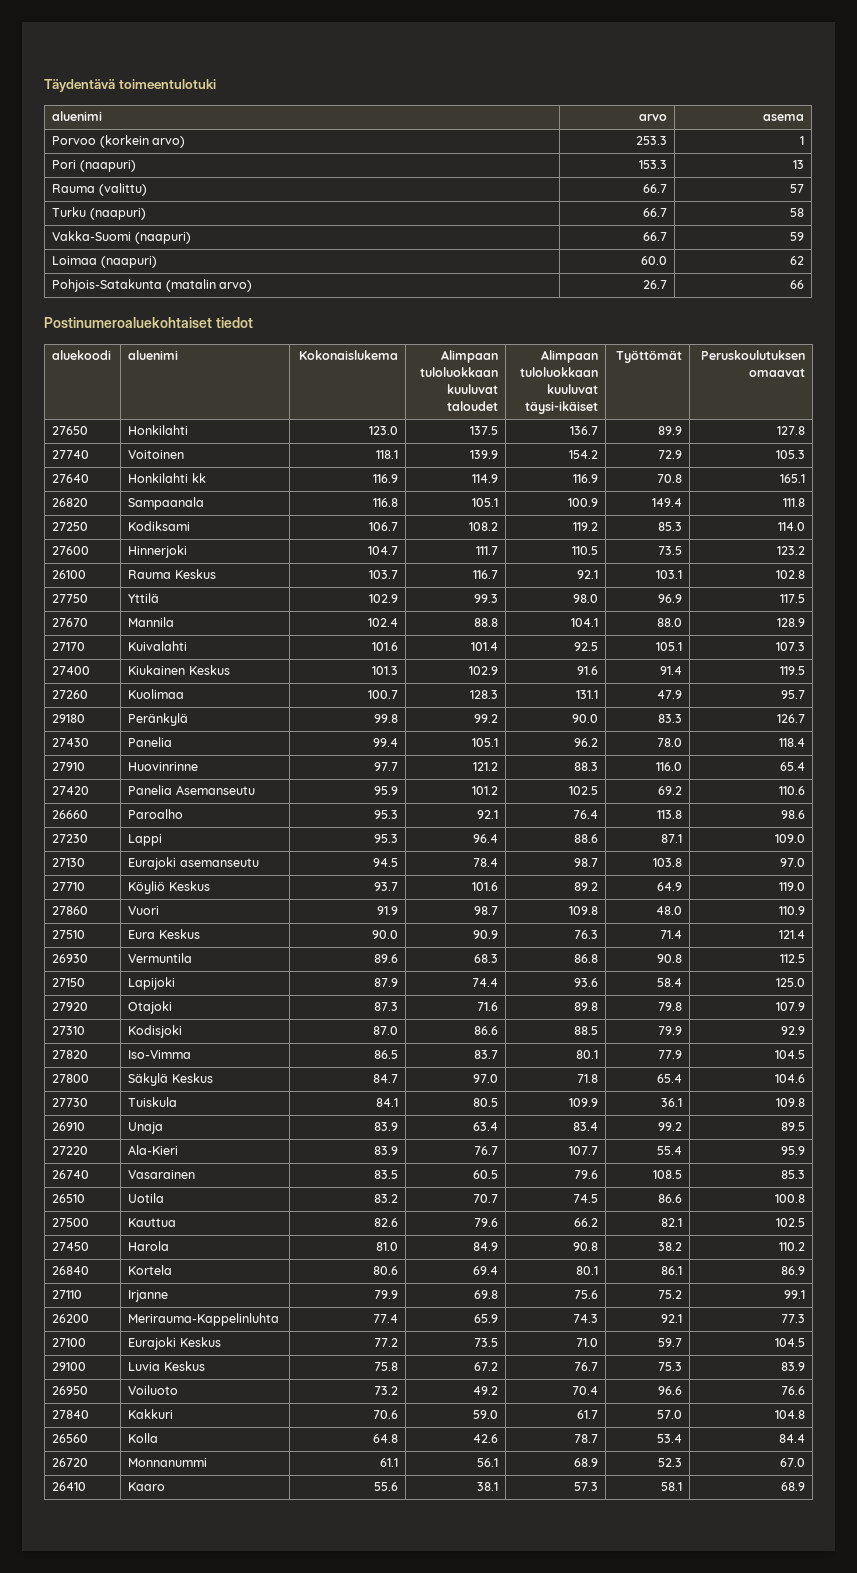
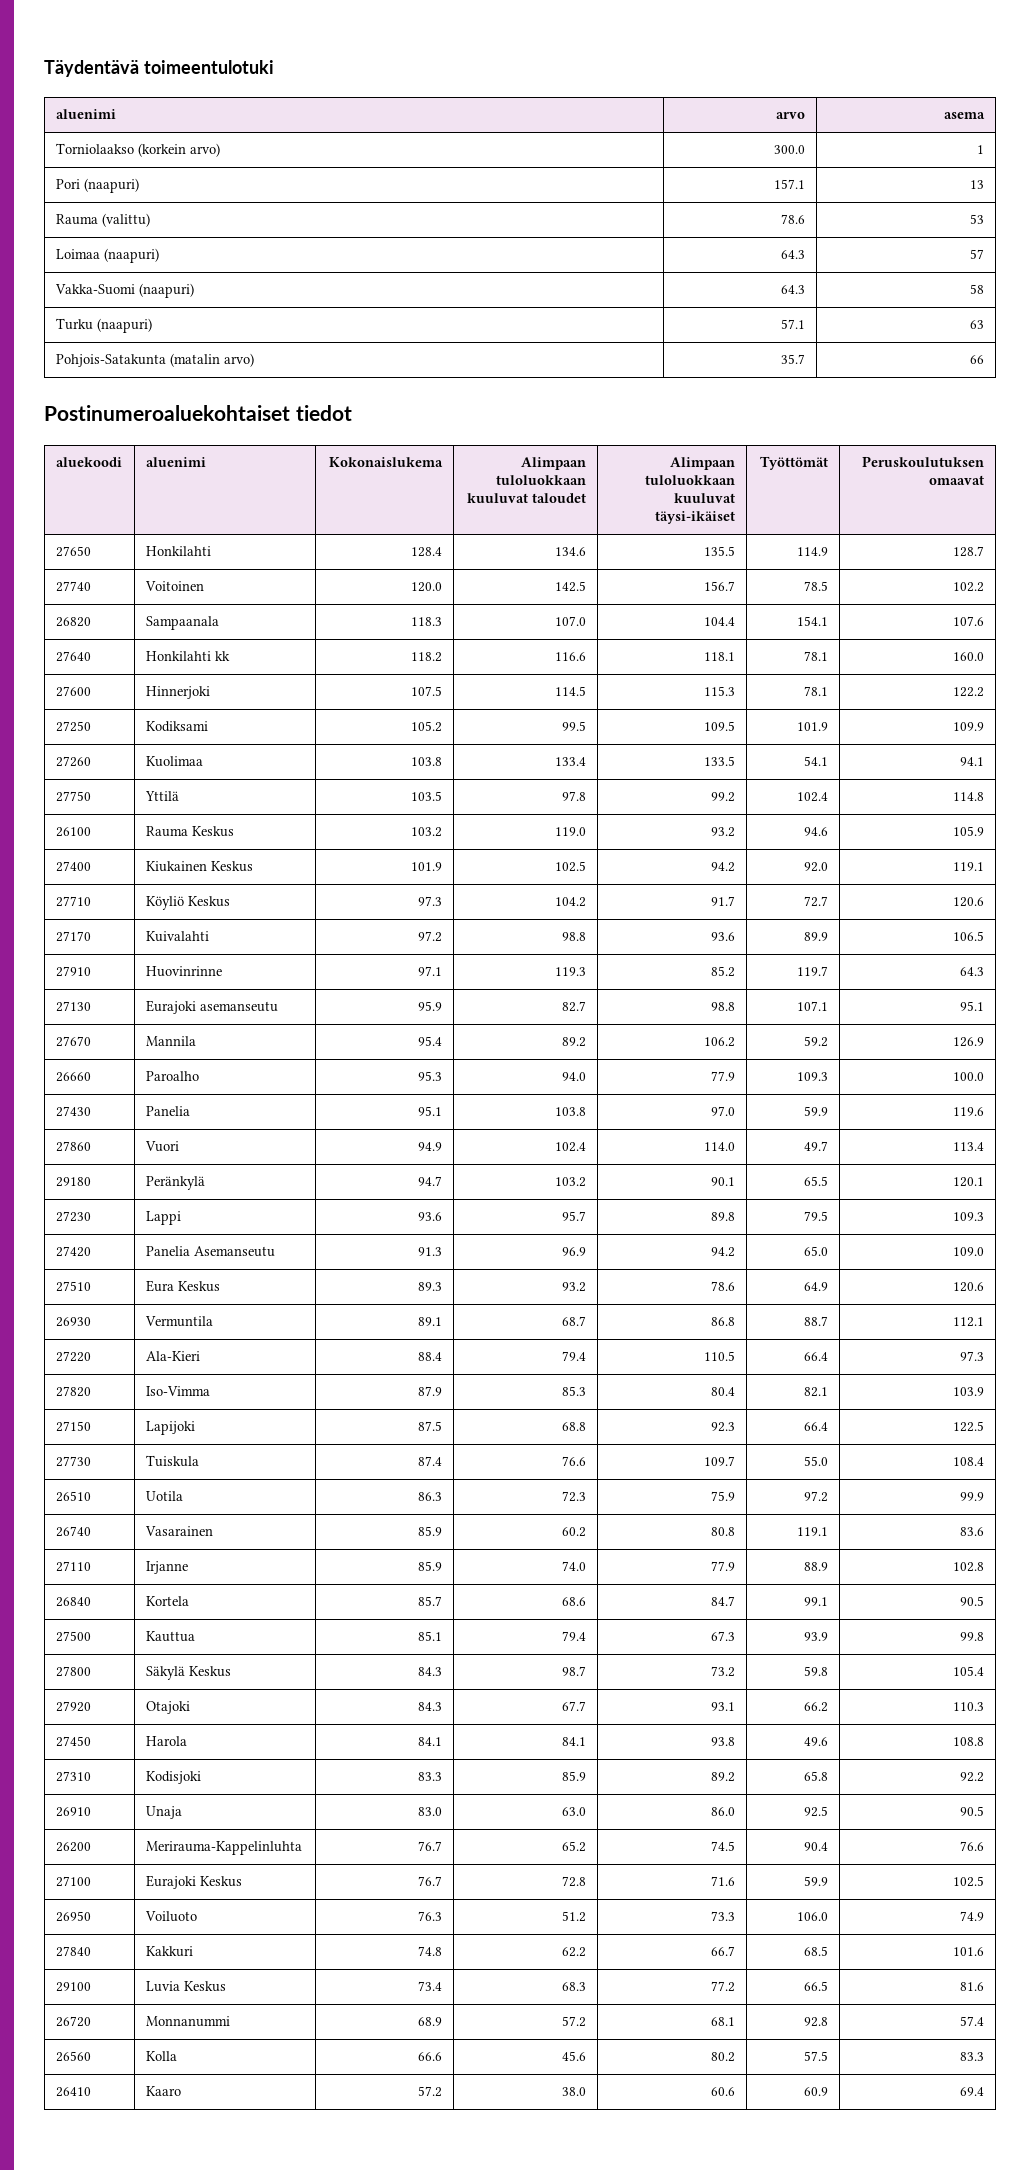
- Porvoo (korkein arvo) | 253.3 | 1
+ Torniolaakso (korkein arvo) | 300.0 | 1
- Pori (naapuri) | 153.3 | 13
+ Pori (naapuri) | 157.1 | 13
- Rauma (valittu) | 66.7 | 57
- Turku (naapuri) | 66.7 | 58
- Vakka-Suomi (naapuri) | 66.7 | 59
- Loimaa (naapuri) | 60.0 | 62
+ Rauma (valittu) | 78.6 | 53
+ Loimaa (naapuri) | 64.3 | 57
+ Vakka-Suomi (naapuri) | 64.3 | 58
+ Turku (naapuri) | 57.1 | 63
- Pohjois-Satakunta (matalin arvo) | 26.7 | 66
+ Pohjois-Satakunta (matalin arvo) | 35.7 | 66
- 27650 | Honkilahti | 123.0 | 137.5 | 136.7 | 89.9 | 127.8
- 27740 | Voitoinen | 118.1 | 139.9 | 154.2 | 72.9 | 105.3
- 27640 | Honkilahti kk | 116.9 | 114.9 | 116.9 | 70.8 | 165.1
- 26820 | Sampaanala | 116.8 | 105.1 | 100.9 | 149.4 | 111.8
- 27250 | Kodiksami | 106.7 | 108.2 | 119.2 | 85.3 | 114.0
- 27600 | Hinnerjoki | 104.7 | 111.7 | 110.5 | 73.5 | 123.2
- 26100 | Rauma Keskus | 103.7 | 116.7 | 92.1 | 103.1 | 102.8
- 27750 | Yttilä | 102.9 | 99.3 | 98.0 | 96.9 | 117.5
- 27670 | Mannila | 102.4 | 88.8 | 104.1 | 88.0 | 128.9
- 27170 | Kuivalahti | 101.6 | 101.4 | 92.5 | 105.1 | 107.3
- 27400 | Kiukainen Keskus | 101.3 | 102.9 | 91.6 | 91.4 | 119.5
- 27260 | Kuolimaa | 100.7 | 128.3 | 131.1 | 47.9 | 95.7
- 29180 | Peränkylä | 99.8 | 99.2 | 90.0 | 83.3 | 126.7
- 27430 | Panelia | 99.4 | 105.1 | 96.2 | 78.0 | 118.4
- 27910 | Huovinrinne | 97.7 | 121.2 | 88.3 | 116.0 | 65.4
- 27420 | Panelia Asemanseutu | 95.9 | 101.2 | 102.5 | 69.2 | 110.6
- 26660 | Paroalho | 95.3 | 92.1 | 76.4 | 113.8 | 98.6
- 27230 | Lappi | 95.3 | 96.4 | 88.6 | 87.1 | 109.0
- 27130 | Eurajoki asemanseutu | 94.5 | 78.4 | 98.7 | 103.8 | 97.0
- 27710 | Köyliö Keskus | 93.7 | 101.6 | 89.2 | 64.9 | 119.0
- 27860 | Vuori | 91.9 | 98.7 | 109.8 | 48.0 | 110.9
- 27510 | Eura Keskus | 90.0 | 90.9 | 76.3 | 71.4 | 121.4
+ 27650 | Honkilahti | 128.4 | 134.6 | 135.5 | 114.9 | 128.7
+ 27740 | Voitoinen | 120.0 | 142.5 | 156.7 | 78.5 | 102.2
+ 26820 | Sampaanala | 118.3 | 107.0 | 104.4 | 154.1 | 107.6
+ 27640 | Honkilahti kk | 118.2 | 116.6 | 118.1 | 78.1 | 160.0
+ 27600 | Hinnerjoki | 107.5 | 114.5 | 115.3 | 78.1 | 122.2
+ 27250 | Kodiksami | 105.2 | 99.5 | 109.5 | 101.9 | 109.9
+ 27260 | Kuolimaa | 103.8 | 133.4 | 133.5 | 54.1 | 94.1
+ 27750 | Yttilä | 103.5 | 97.8 | 99.2 | 102.4 | 114.8
+ 26100 | Rauma Keskus | 103.2 | 119.0 | 93.2 | 94.6 | 105.9
+ 27400 | Kiukainen Keskus | 101.9 | 102.5 | 94.2 | 92.0 | 119.1
+ 27710 | Köyliö Keskus | 97.3 | 104.2 | 91.7 | 72.7 | 120.6
+ 27170 | Kuivalahti | 97.2 | 98.8 | 93.6 | 89.9 | 106.5
+ 27910 | Huovinrinne | 97.1 | 119.3 | 85.2 | 119.7 | 64.3
+ 27130 | Eurajoki asemanseutu | 95.9 | 82.7 | 98.8 | 107.1 | 95.1
+ 27670 | Mannila | 95.4 | 89.2 | 106.2 | 59.2 | 126.9
+ 26660 | Paroalho | 95.3 | 94.0 | 77.9 | 109.3 | 100.0
+ 27430 | Panelia | 95.1 | 103.8 | 97.0 | 59.9 | 119.6
+ 27860 | Vuori | 94.9 | 102.4 | 114.0 | 49.7 | 113.4
+ 29180 | Peränkylä | 94.7 | 103.2 | 90.1 | 65.5 | 120.1
+ 27230 | Lappi | 93.6 | 95.7 | 89.8 | 79.5 | 109.3
+ 27420 | Panelia Asemanseutu | 91.3 | 96.9 | 94.2 | 65.0 | 109.0
+ 27510 | Eura Keskus | 89.3 | 93.2 | 78.6 | 64.9 | 120.6
- 26930 | Vermuntila | 89.6 | 68.3 | 86.8 | 90.8 | 112.5
- 27150 | Lapijoki | 87.9 | 74.4 | 93.6 | 58.4 | 125.0
- 27920 | Otajoki | 87.3 | 71.6 | 89.8 | 79.8 | 107.9
- 27310 | Kodisjoki | 87.0 | 86.6 | 88.5 | 79.9 | 92.9
- 27820 | Iso-Vimma | 86.5 | 83.7 | 80.1 | 77.9 | 104.5
- 27800 | Säkylä Keskus | 84.7 | 97.0 | 71.8 | 65.4 | 104.6
- 27730 | Tuiskula | 84.1 | 80.5 | 109.9 | 36.1 | 109.8
- 26910 | Unaja | 83.9 | 63.4 | 83.4 | 99.2 | 89.5
- 27220 | Ala-Kieri | 83.9 | 76.7 | 107.7 | 55.4 | 95.9
- 26740 | Vasarainen | 83.5 | 60.5 | 79.6 | 108.5 | 85.3
- 26510 | Uotila | 83.2 | 70.7 | 74.5 | 86.6 | 100.8
- 27500 | Kauttua | 82.6 | 79.6 | 66.2 | 82.1 | 102.5
- 27450 | Harola | 81.0 | 84.9 | 90.8 | 38.2 | 110.2
- 26840 | Kortela | 80.6 | 69.4 | 80.1 | 86.1 | 86.9
- 27110 | Irjanne | 79.9 | 69.8 | 75.6 | 75.2 | 99.1
- 26200 | Merirauma-Kappelinluhta | 77.4 | 65.9 | 74.3 | 92.1 | 77.3
- 27100 | Eurajoki Keskus | 77.2 | 73.5 | 71.0 | 59.7 | 104.5
- 29100 | Luvia Keskus | 75.8 | 67.2 | 76.7 | 75.3 | 83.9
- 26950 | Voiluoto | 73.2 | 49.2 | 70.4 | 96.6 | 76.6
- 27840 | Kakkuri | 70.6 | 59.0 | 61.7 | 57.0 | 104.8
- 26560 | Kolla | 64.8 | 42.6 | 78.7 | 53.4 | 84.4
- 26720 | Monnanummi | 61.1 | 56.1 | 68.9 | 52.3 | 67.0
- 26410 | Kaaro | 55.6 | 38.1 | 57.3 | 58.1 | 68.9
+ 26930 | Vermuntila | 89.1 | 68.7 | 86.8 | 88.7 | 112.1
+ 27220 | Ala-Kieri | 88.4 | 79.4 | 110.5 | 66.4 | 97.3
+ 27820 | Iso-Vimma | 87.9 | 85.3 | 80.4 | 82.1 | 103.9
+ 27150 | Lapijoki | 87.5 | 68.8 | 92.3 | 66.4 | 122.5
+ 27730 | Tuiskula | 87.4 | 76.6 | 109.7 | 55.0 | 108.4
+ 26510 | Uotila | 86.3 | 72.3 | 75.9 | 97.2 | 99.9
+ 26740 | Vasarainen | 85.9 | 60.2 | 80.8 | 119.1 | 83.6
+ 27110 | Irjanne | 85.9 | 74.0 | 77.9 | 88.9 | 102.8
+ 26840 | Kortela | 85.7 | 68.6 | 84.7 | 99.1 | 90.5
+ 27500 | Kauttua | 85.1 | 79.4 | 67.3 | 93.9 | 99.8
+ 27800 | Säkylä Keskus | 84.3 | 98.7 | 73.2 | 59.8 | 105.4
+ 27920 | Otajoki | 84.3 | 67.7 | 93.1 | 66.2 | 110.3
+ 27450 | Harola | 84.1 | 84.1 | 93.8 | 49.6 | 108.8
+ 27310 | Kodisjoki | 83.3 | 85.9 | 89.2 | 65.8 | 92.2
+ 26910 | Unaja | 83.0 | 63.0 | 86.0 | 92.5 | 90.5
+ 26200 | Merirauma-Kappelinluhta | 76.7 | 65.2 | 74.5 | 90.4 | 76.6
+ 27100 | Eurajoki Keskus | 76.7 | 72.8 | 71.6 | 59.9 | 102.5
+ 26950 | Voiluoto | 76.3 | 51.2 | 73.3 | 106.0 | 74.9
+ 27840 | Kakkuri | 74.8 | 62.2 | 66.7 | 68.5 | 101.6
+ 29100 | Luvia Keskus | 73.4 | 68.3 | 77.2 | 66.5 | 81.6
+ 26720 | Monnanummi | 68.9 | 57.2 | 68.1 | 92.8 | 57.4
+ 26560 | Kolla | 66.6 | 45.6 | 80.2 | 57.5 | 83.3
+ 26410 | Kaaro | 57.2 | 38.0 | 60.6 | 60.9 | 69.4

